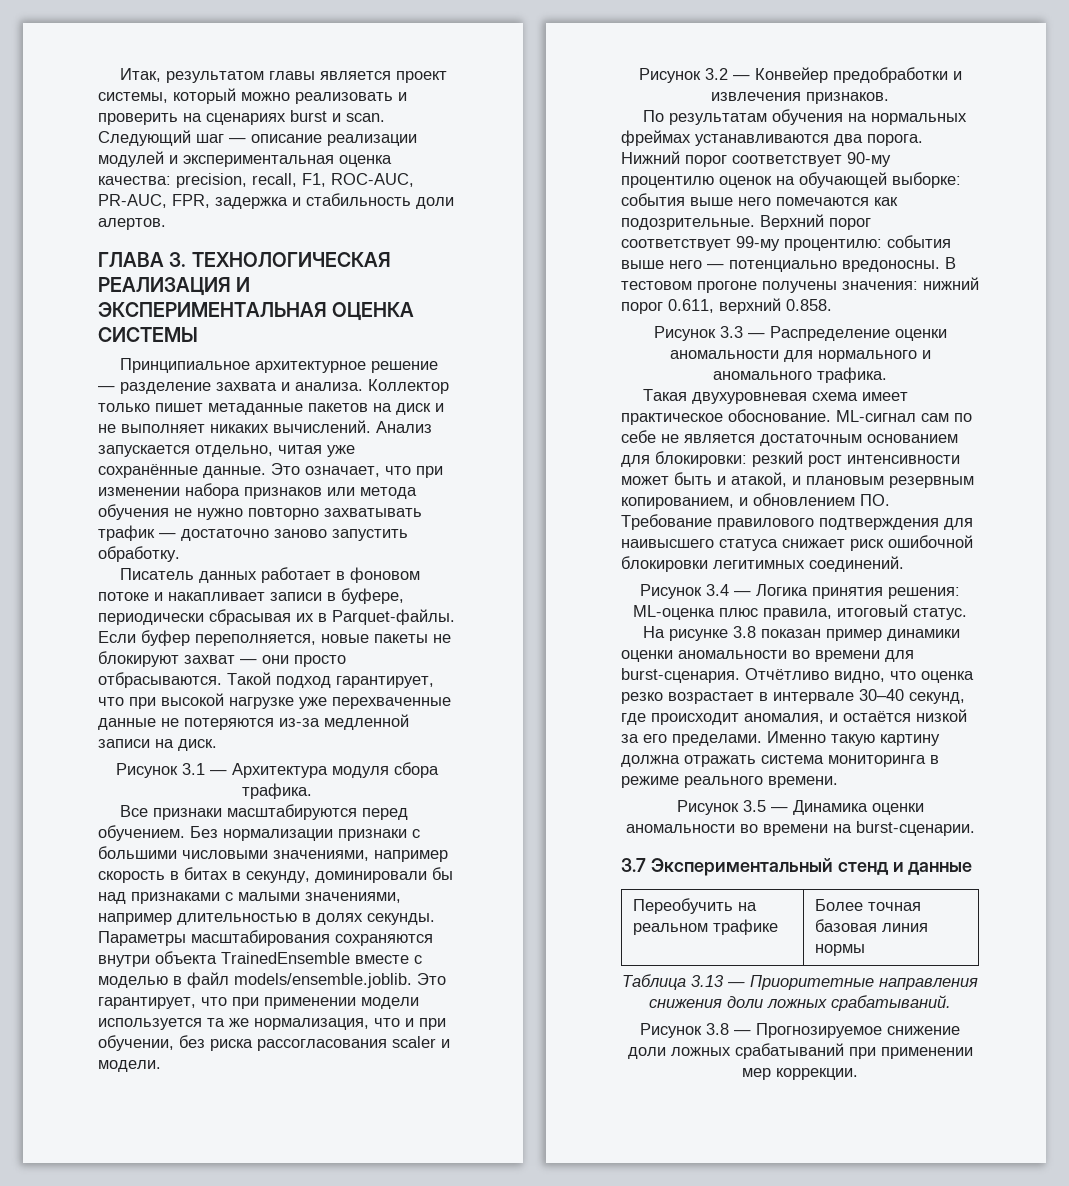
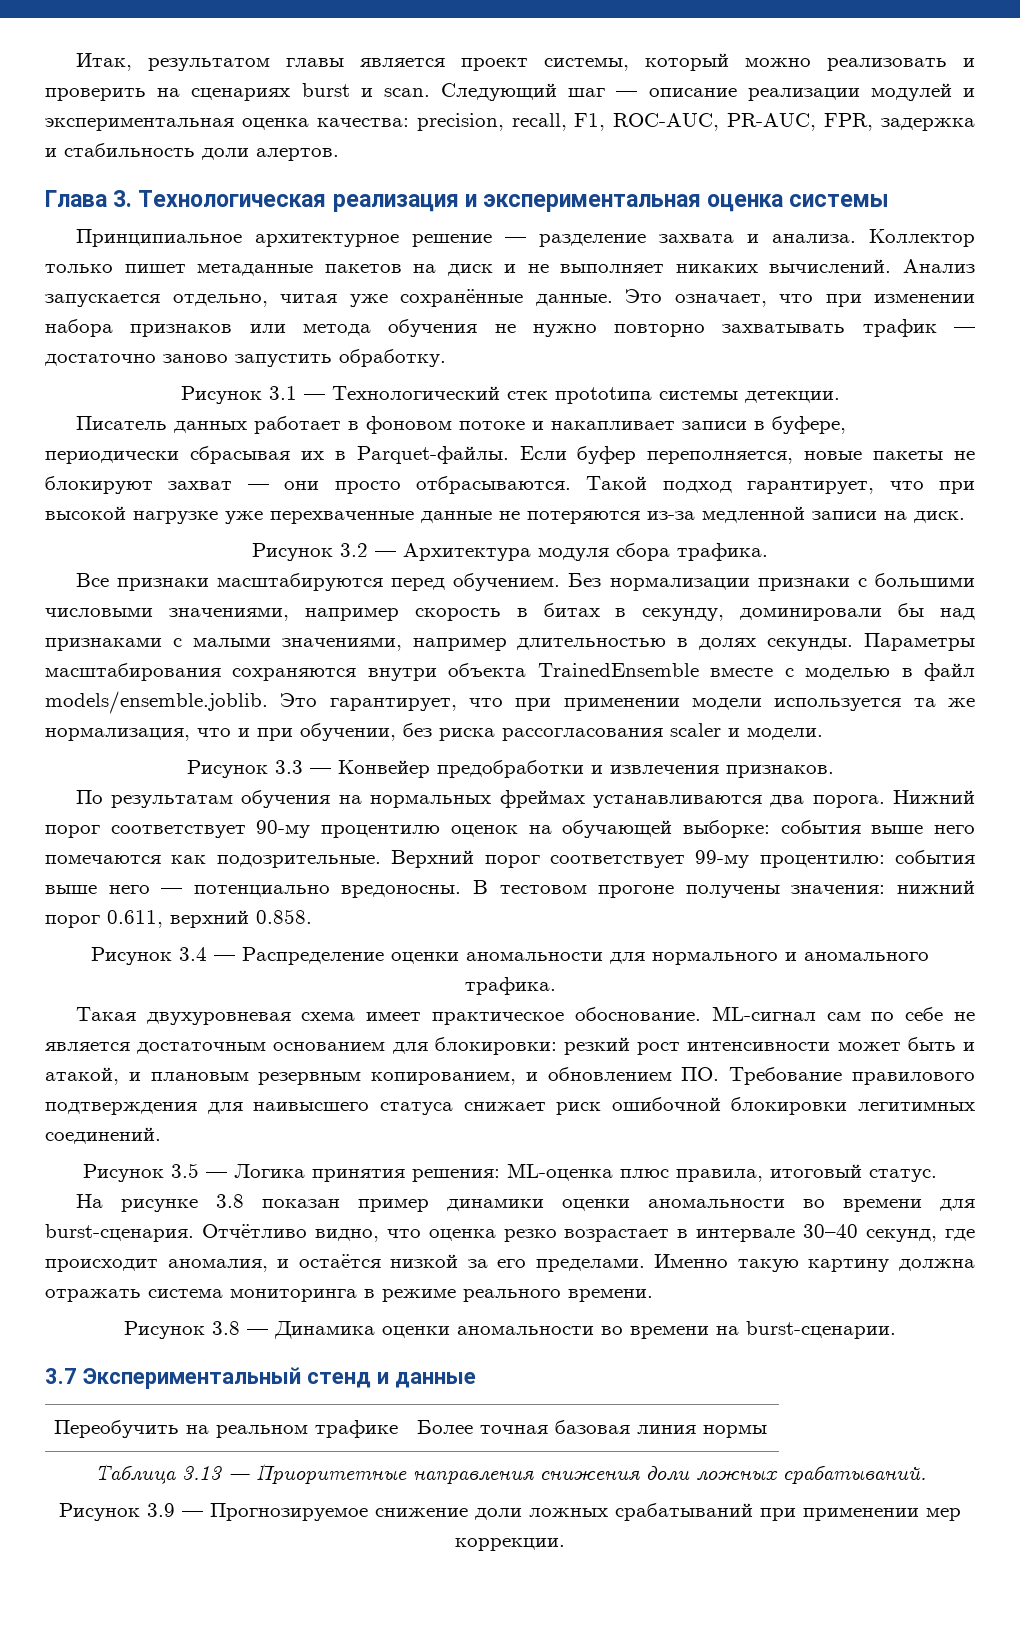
- ГЛАВА 3. ТЕХНОЛОГИЧЕСКАЯ РЕАЛИЗАЦИЯ И ЭКСПЕРИМЕНТАЛЬНАЯ ОЦЕНКА СИСТЕМЫ
+ Глава 3. Технологическая реализация и экспериментальная оценка системы
+ Рисунок 3.1 — Технологический стек прototипа системы детекции.
- Рисунок 3.1 — Архитектура модуля сбора трафика.
+ Рисунок 3.2 — Архитектура модуля сбора трафика.
- Рисунок 3.2 — Конвейер предобработки и извлечения признаков.
+ Рисунок 3.3 — Конвейер предобработки и извлечения признаков.
- Рисунок 3.3 — Распределение оценки аномальности для нормального и аномального трафика.
+ Рисунок 3.4 — Распределение оценки аномальности для нормального и аномального трафика.
- Рисунок 3.4 — Логика принятия решения: ML-оценка плюс правила, итоговый статус.
+ Рисунок 3.5 — Логика принятия решения: ML-оценка плюс правила, итоговый статус.
- Рисунок 3.5 — Динамика оценки аномальности во времени на burst-сценарии.
+ Рисунок 3.8 — Динамика оценки аномальности во времени на burst-сценарии.
- Рисунок 3.8 — Прогнозируемое снижение доли ложных срабатываний при применении мер коррекции.
+ Рисунок 3.9 — Прогнозируемое снижение доли ложных срабатываний при применении мер коррекции.

